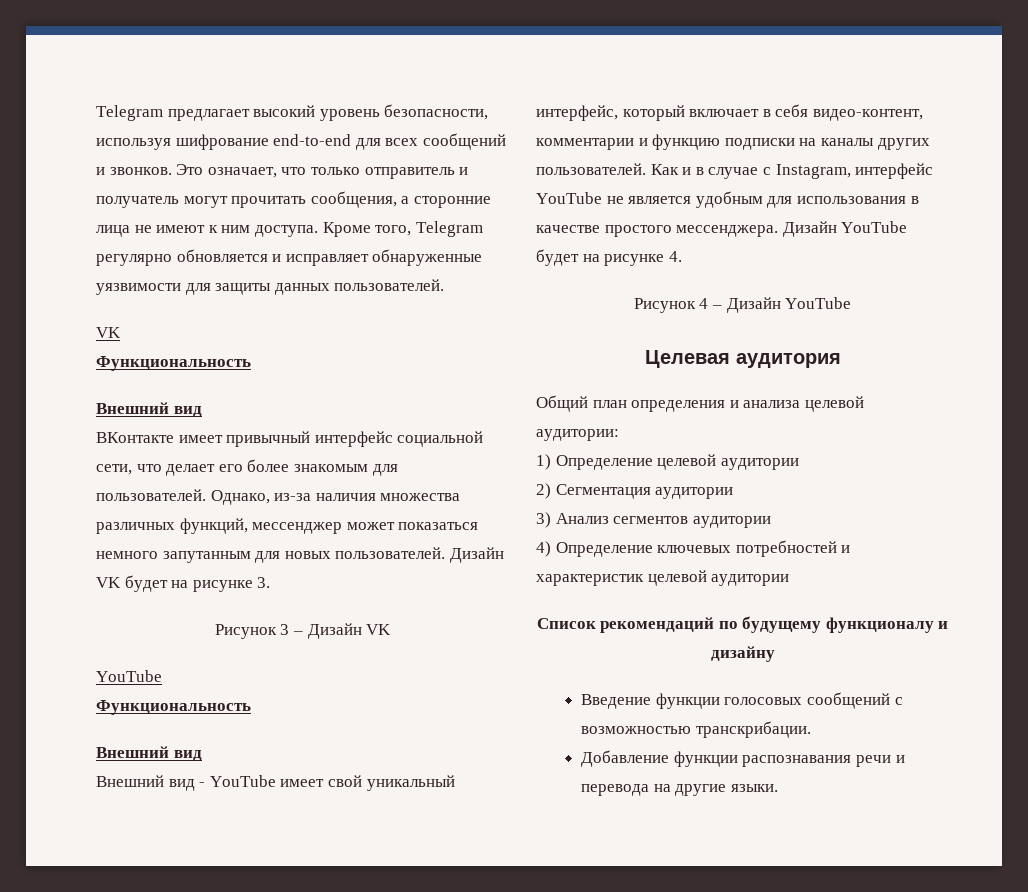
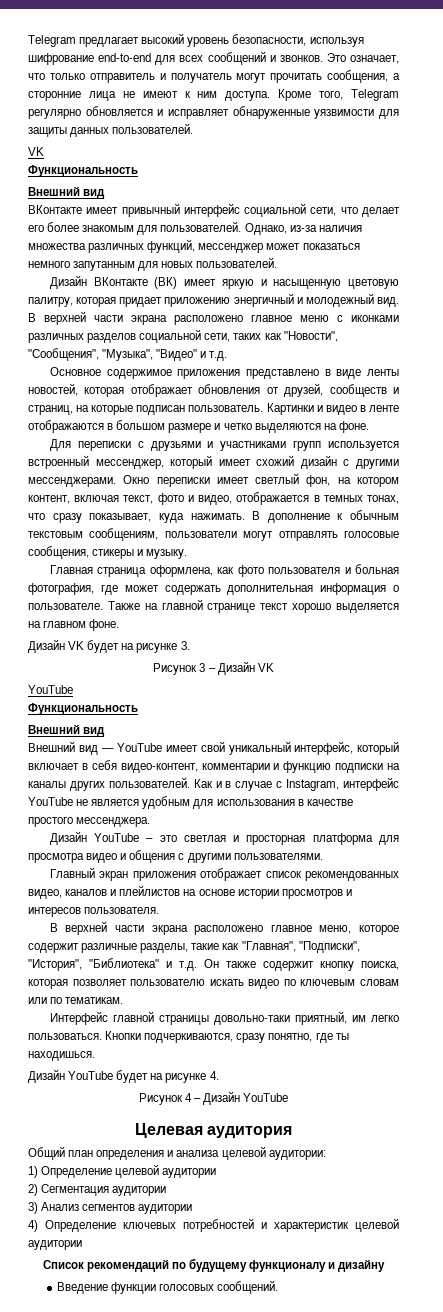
- Однако, из-за наличия множества различных функций, мессенджер может показаться немного запутанным для новых пользователей. Дизайн VK будет на рисунке 3.
+ Однако, из-за наличия множества различных функций, мессенджер может показаться немного запутанным для новых пользователей.
+ Дизайн ВКонтакте (ВК) имеет яркую и насыщенную цветовую палитру, которая придает приложению энергичный и молодежный вид. В верхней части экрана расположено главное меню с иконками различных разделов социальной сети, таких как "Новости", "Сообщения", "Музыка", "Видео" и т.д.
+ Основное содержимое приложения представлено в виде ленты новостей, которая отображает обновления от друзей, сообществ и страниц, на которые подписан пользователь. Картинки и видео в ленте отображаются в большом размере и четко выделяются на фоне.
+ Для переписки с друзьями и участниками групп используется встроенный мессенджер, который имеет схожий дизайн с другими мессенджерами. Окно переписки имеет светлый фон, на котором контент, включая текст, фото и видео, отображается в темных тонах, что сразу показывает, куда нажимать. В дополнение к обычным текстовым сообщениям, пользователи могут отправлять голосовые сообщения, стикеры и музыку.
+ Главная страница оформлена, как фото пользователя и больная фотография, где может содержать дополнительная информация о пользователе. Также на главной странице текст хорошо выделяется на главном фоне.
+ Дизайн VK будет на рисунке 3.
- Внешний вид - YouTube имеет свой уникальный интерфейс, который включает в себя видео-контент, комментарии и функцию подписки на каналы других пользователей.
+ Внешний вид — YouTube имеет свой уникальный интерфейс, который включает в себя видео-контент, комментарии и функцию подписки на каналы других пользователей.
- Как и в случае с Instagram, интерфейс YouTube не является удобным для использования в качестве простого мессенджера. Дизайн YouTube будет на рисунке 4.
+ Как и в случае с Instagram, интерфейс YouTube не является удобным для использования в качестве простого мессенджера.
+ Дизайн YouTube – это светлая и просторная платформа для просмотра видео и общения с другими пользователями.
+ Главный экран приложения отображает список рекомендованных видео, каналов и плейлистов на основе истории просмотров и интересов пользователя.
+ В верхней части экрана расположено главное меню, которое содержит различные разделы, такие как "Главная", "Подписки", "История", "Библиотека" и т.д. Он также содержит кнопку поиска, которая позволяет пользователю искать видео по ключевым словам или по тематикам.
+ Интерфейс главной страницы довольно-таки приятный, им легко пользоваться. Кнопки подчеркиваются, сразу понятно, где ты находишься.
+ Дизайн YouTube будет на рисунке 4.
- Введение функции голосовых сообщений с возможностью транскрибации.
- Добавление функции распознавания речи и перевода на другие языки.
+ Введение функции голосовых сообщений.

